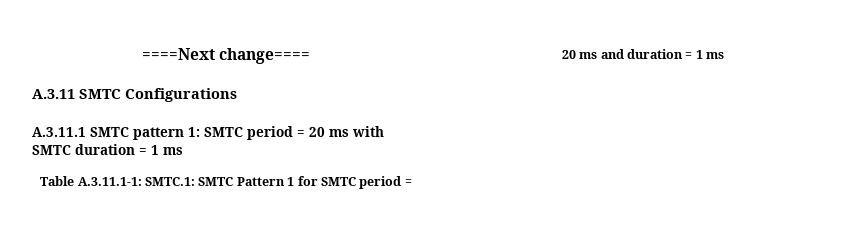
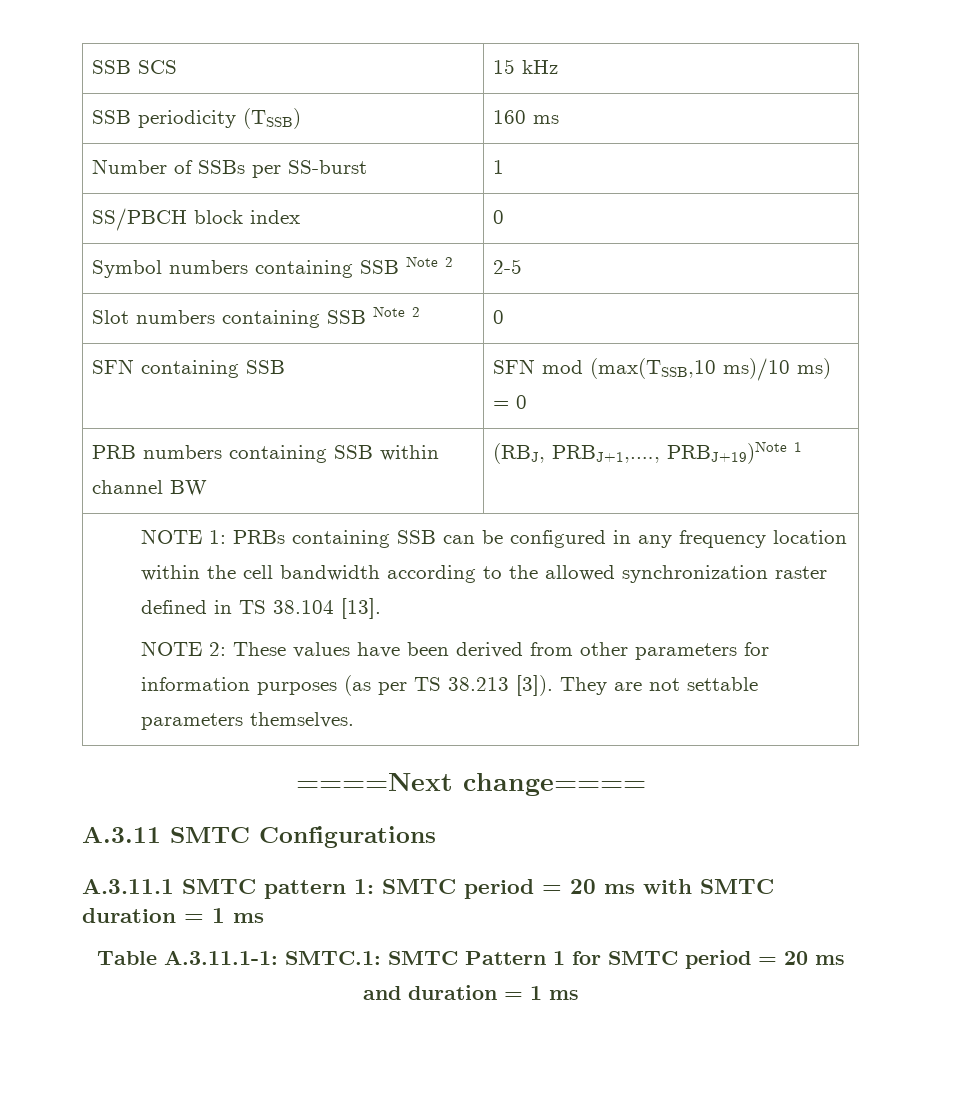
+ SSB SCS | 15 kHz
+ SSB periodicity (TSSB) | 160 ms
+ Number of SSBs per SS-burst | 1
+ SS/PBCH block index | 0
+ Symbol numbers containing SSB Note 2 | 2-5
+ Slot numbers containing SSB Note 2 | 0
+ SFN containing SSB | SFN mod (max(TSSB,10 ms)/10 ms) = 0
+ PRB numbers containing SSB within channel BW | (RBJ, PRBJ+1,.…, PRBJ+19)Note 1
+ NOTE 1: PRBs containing SSB can be configured in any frequency location within the cell bandwidth according to the allowed synchronization raster defined in TS 38.104 [13].
+ NOTE 2: These values have been derived from other parameters for information purposes (as per TS 38.213 [3]). They are not settable parameters themselves.

